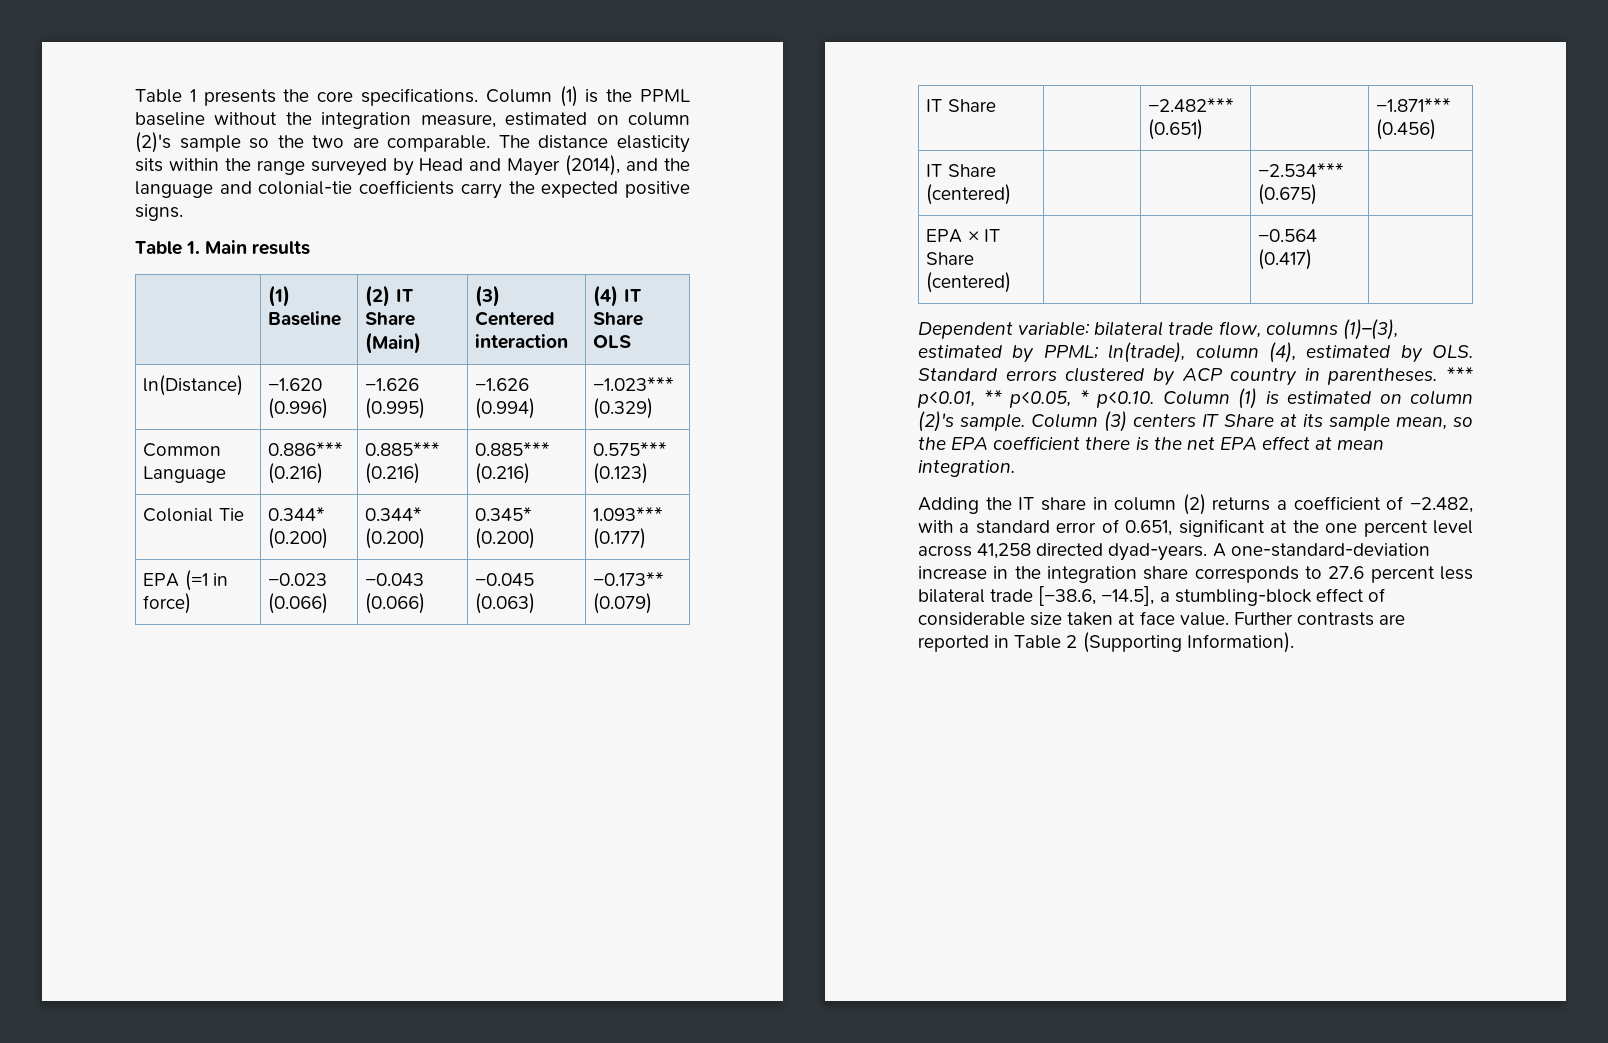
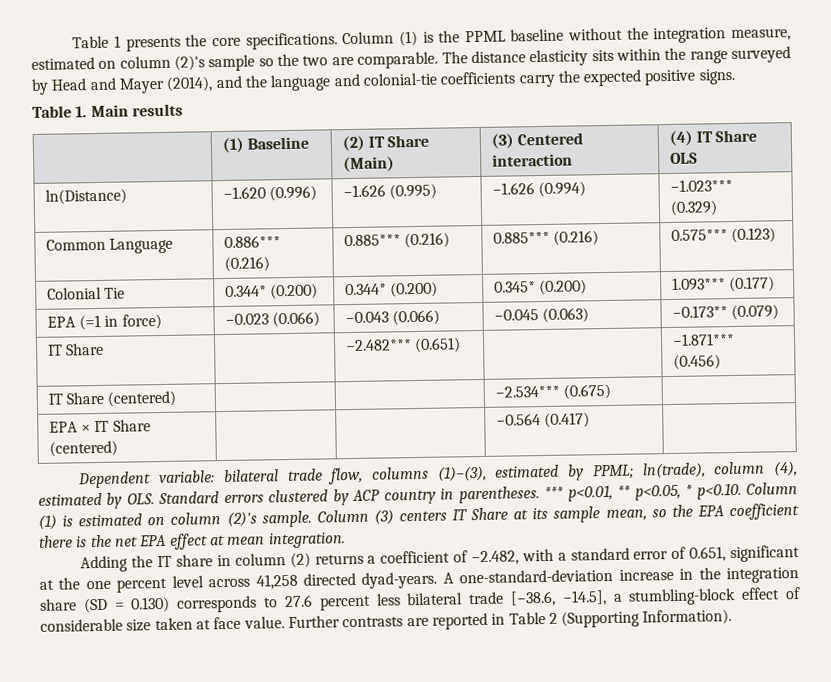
- A one-standard-deviation increase in the integration share corresponds to 27.6 percent less bilateral trade [−38.6, −14.5], a stumbling-block effect of considerable size taken at face value.
+ A one-standard-deviation increase in the integration share (SD = 0.130) corresponds to 27.6 percent less bilateral trade [−38.6, −14.5], a stumbling-block effect of considerable size taken at face value.

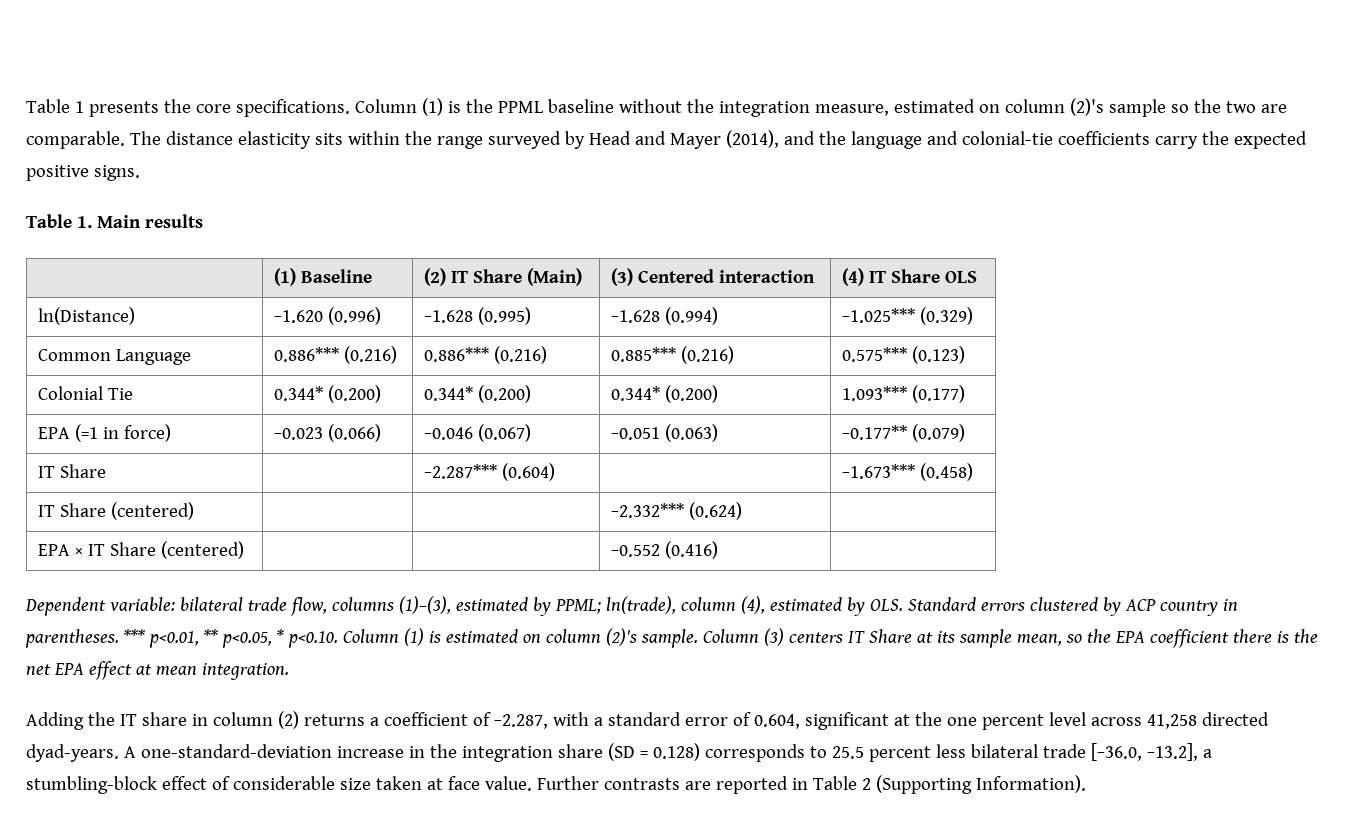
- ln(Distance) | −1.620 (0.996) | −1.626 (0.995) | −1.626 (0.994) | −1.023*** (0.329)
+ ln(Distance) | −1.620 (0.996) | −1.628 (0.995) | −1.628 (0.994) | −1.025*** (0.329)
- Common Language | 0.886*** (0.216) | 0.885*** (0.216) | 0.885*** (0.216) | 0.575*** (0.123)
+ Common Language | 0.886*** (0.216) | 0.886*** (0.216) | 0.885*** (0.216) | 0.575*** (0.123)
- Colonial Tie | 0.344* (0.200) | 0.344* (0.200) | 0.345* (0.200) | 1.093*** (0.177)
+ Colonial Tie | 0.344* (0.200) | 0.344* (0.200) | 0.344* (0.200) | 1.093*** (0.177)
- EPA (=1 in force) | −0.023 (0.066) | −0.043 (0.066) | −0.045 (0.063) | −0.173** (0.079)
+ EPA (=1 in force) | −0.023 (0.066) | −0.046 (0.067) | −0.051 (0.063) | −0.177** (0.079)
- IT Share | | −2.482*** (0.651) | | −1.871*** (0.456)
- IT Share (centered) | | | −2.534*** (0.675) |
+ IT Share | | −2.287*** (0.604) | | −1.673*** (0.458)
+ IT Share (centered) | | | −2.332*** (0.624) |
- EPA × IT Share (centered) | | | −0.564 (0.417) |
+ EPA × IT Share (centered) | | | −0.552 (0.416) |
- Adding the IT share in column (2) returns a coefficient of −2.482, with a standard error of 0.651, significant at the one percent level across 41,258 directed dyad-years.
+ Adding the IT share in column (2) returns a coefficient of −2.287, with a standard error of 0.604, significant at the one percent level across 41,258 directed dyad-years.
- A one-standard-deviation increase in the integration share (SD = 0.130) corresponds to 27.6 percent less bilateral trade [−38.6, −14.5], a stumbling-block effect of considerable size taken at face value.
+ A one-standard-deviation increase in the integration share (SD = 0.128) corresponds to 25.5 percent less bilateral trade [−36.0, −13.2], a stumbling-block effect of considerable size taken at face value.

